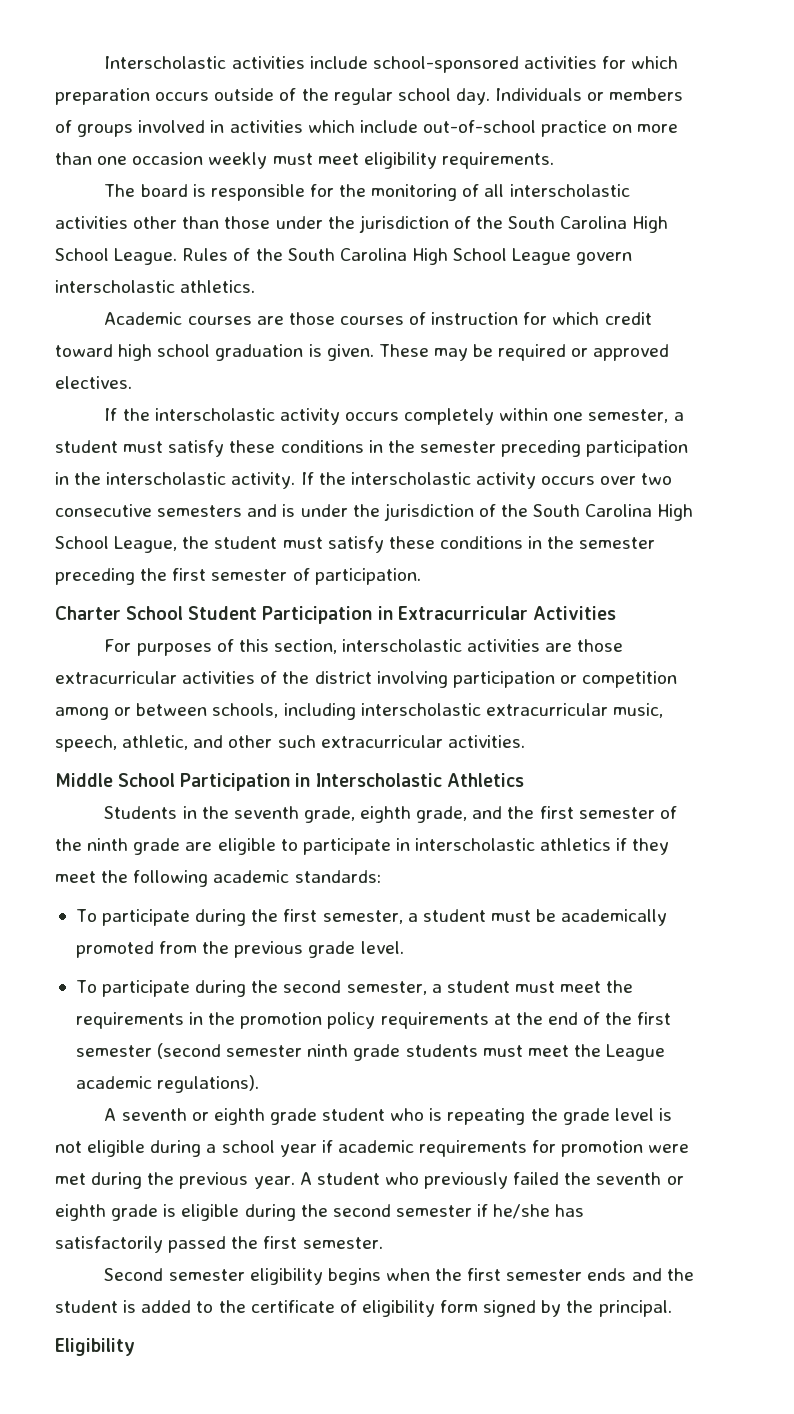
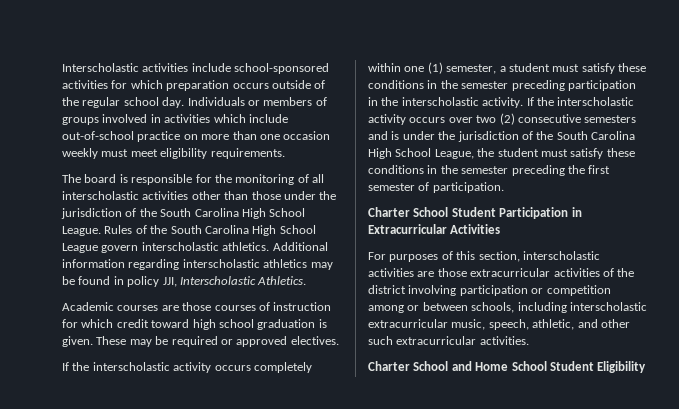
+ Additional information regarding interscholastic athletics may be found in policy JJI, Interscholastic Athletics.
- If the interscholastic activity occurs completely within one semester, a student must satisfy these conditions in the semester preceding participation in the interscholastic activity.
+ If the interscholastic activity occurs completely within one (1) semester, a student must satisfy these conditions in the semester preceding participation in the interscholastic activity.
- If the interscholastic activity occurs over two consecutive semesters and is under the jurisdiction of the South Carolina High School League, the student must satisfy these conditions in the semester preceding the first semester of participation.
+ If the interscholastic activity occurs over two (2) consecutive semesters and is under the jurisdiction of the South Carolina High School League, the student must satisfy these conditions in the semester preceding the first semester of participation.
- Middle School Participation in Interscholastic Athletics
- Students in the seventh grade, eighth grade, and the first semester of the ninth grade are eligible to participate in interscholastic athletics if they meet the following academic standards:
- To participate during the first semester, a student must be academically promoted from the previous grade level.
- To participate during the second semester, a student must meet the requirements in the promotion policy requirements at the end of the first semester (second semester ninth grade students must meet the League academic regulations).
- A seventh or eighth grade student who is repeating the grade level is not eligible during a school year if academic requirements for promotion were met during the previous year. A student who previously failed the seventh or eighth grade is eligible during the second semester if he/she has satisfactorily passed the first semester.
- Second semester eligibility begins when the first semester ends and the student is added to the certificate of eligibility form signed by the principal.
- Eligibility
+ Charter School and Home School Student Eligibility

